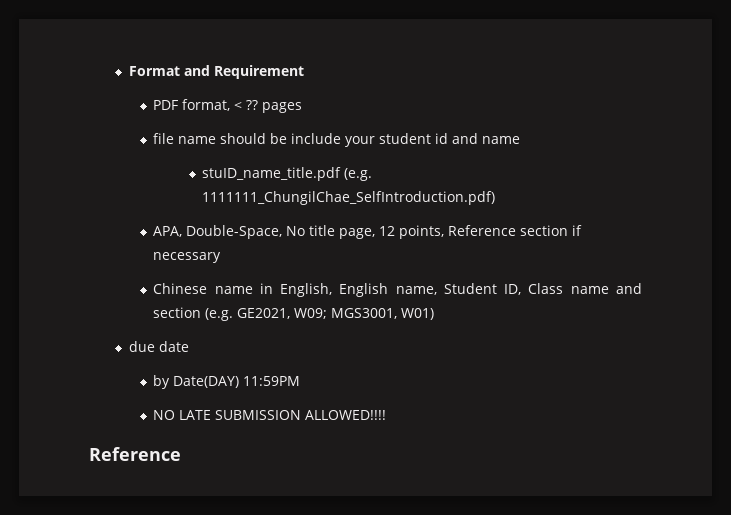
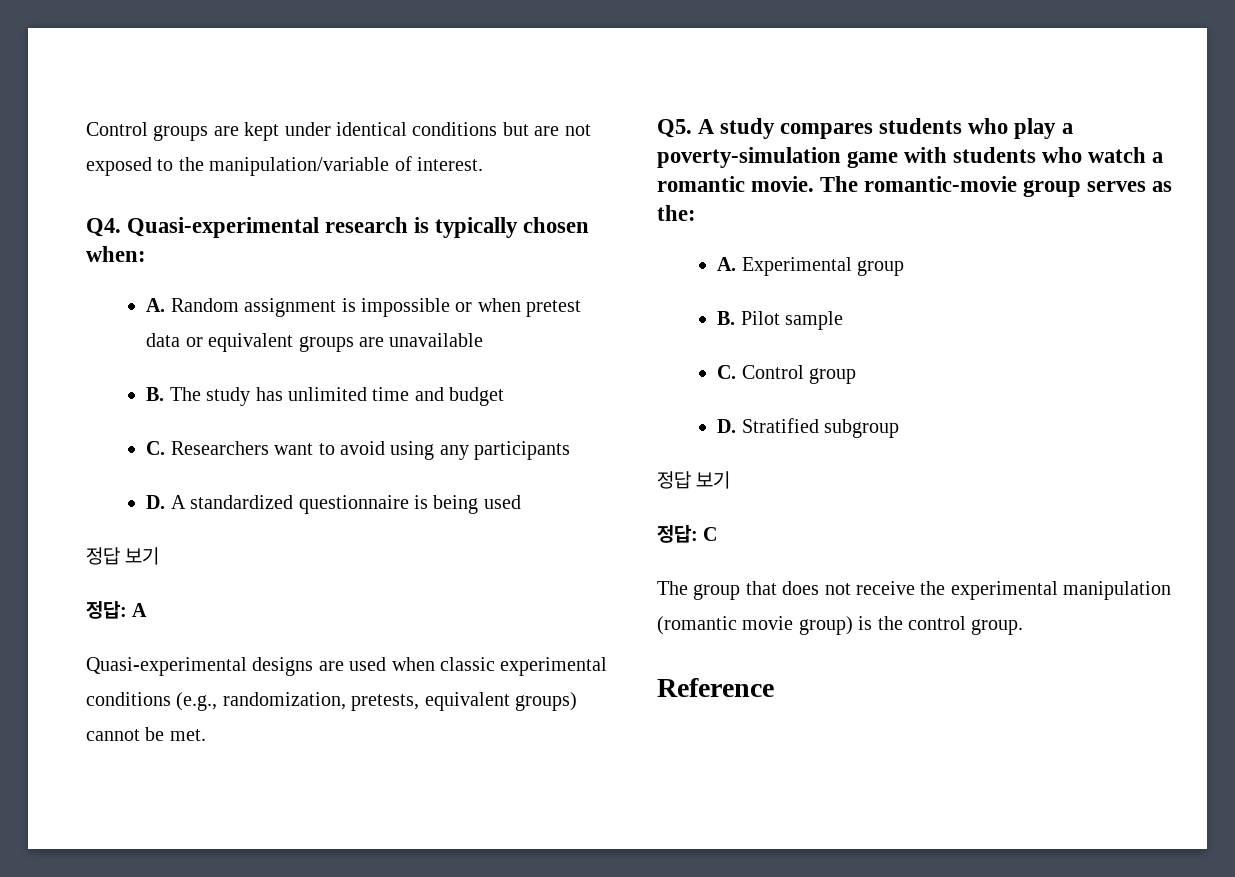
- Format and Requirement
- PDF format, < ?? pages
- file name should be include your student id and name
- stuID_name_title.pdf (e.g. 1111111_ChungilChae_SelfIntroduction.pdf)
- APA, Double-Space, No title page, 12 points, Reference section if necessary
- Chinese name in English, English name, Student ID, Class name and section (e.g. GE2021, W09; MGS3001, W01)
- due date
- by Date(DAY) 11:59PM
- NO LATE SUBMISSION ALLOWED!!!!
+ Control groups are kept under identical conditions but are not exposed to the manipulation/variable of interest.
+ Q4. Quasi-experimental research is typically chosen when:
+ A. Random assignment is impossible or when pretest data or equivalent groups are unavailable
+ B. The study has unlimited time and budget
+ C. Researchers want to avoid using any participants
+ D. A standardized questionnaire is being used
+ 정답 보기
+ 정답: A
+ Quasi-experimental designs are used when classic experimental conditions (e.g., randomization, pretests, equivalent groups) cannot be met.
+ Q5. A study compares students who play a poverty-simulation game with students who watch a romantic movie. The romantic-movie group serves as the:
+ A. Experimental group
+ B. Pilot sample
+ C. Control group
+ D. Stratified subgroup
+ 정답 보기
+ 정답: C
+ The group that does not receive the experimental manipulation (romantic movie group) is the control group.

